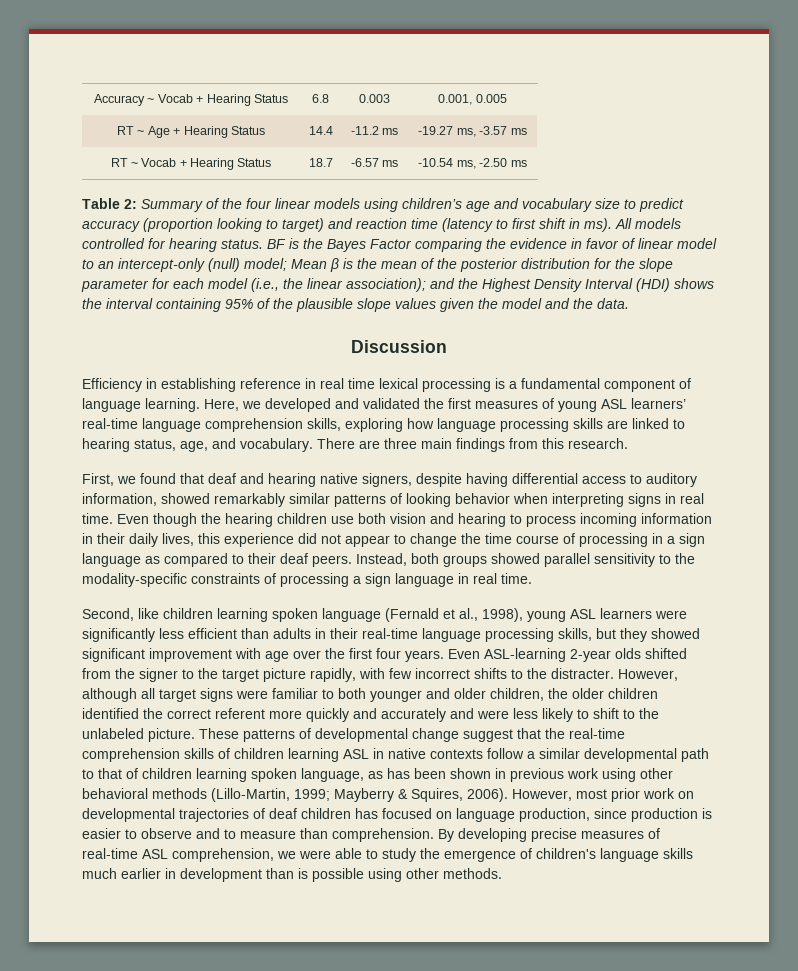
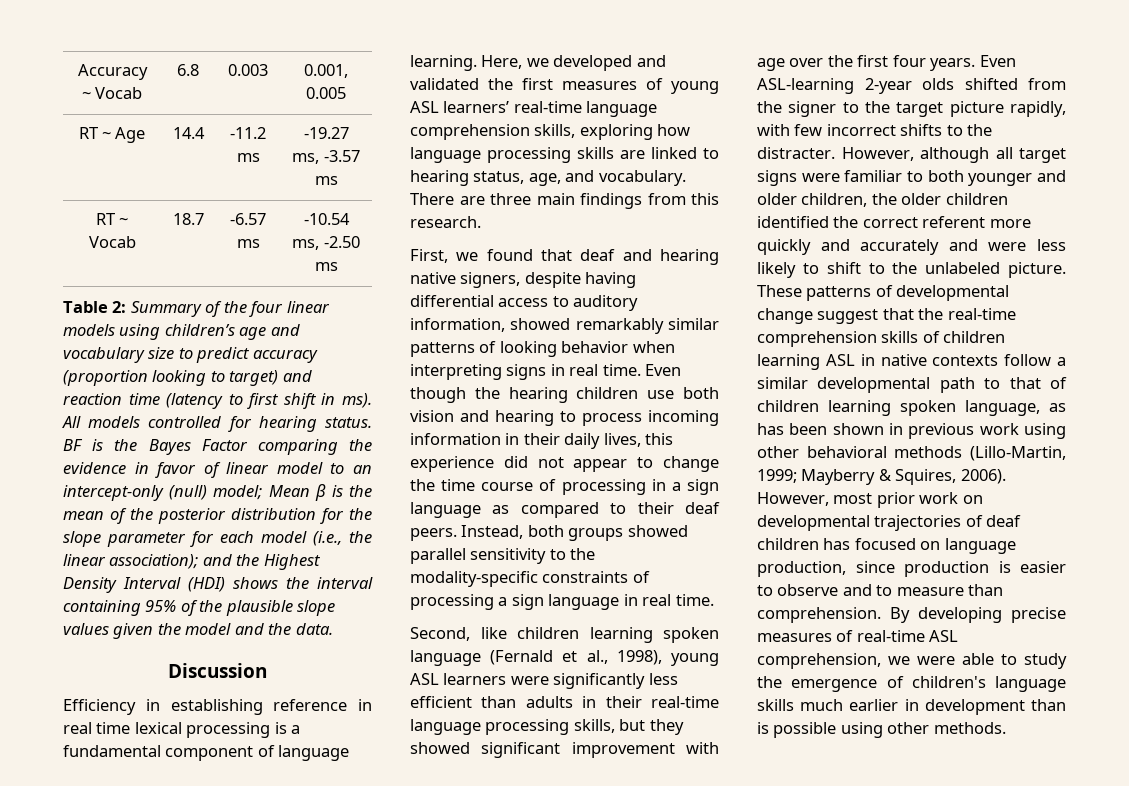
- Accuracy ~ Vocab + Hearing Status | 6.8 | 0.003 | 0.001, 0.005
+ Accuracy ~ Vocab | 6.8 | 0.003 | 0.001, 0.005
- RT ~ Age + Hearing Status | 14.4 | -11.2 ms | -19.27 ms, -3.57 ms
+ RT ~ Age | 14.4 | -11.2 ms | -19.27 ms, -3.57 ms
- RT ~ Vocab + Hearing Status | 18.7 | -6.57 ms | -10.54 ms, -2.50 ms
+ RT ~ Vocab | 18.7 | -6.57 ms | -10.54 ms, -2.50 ms

